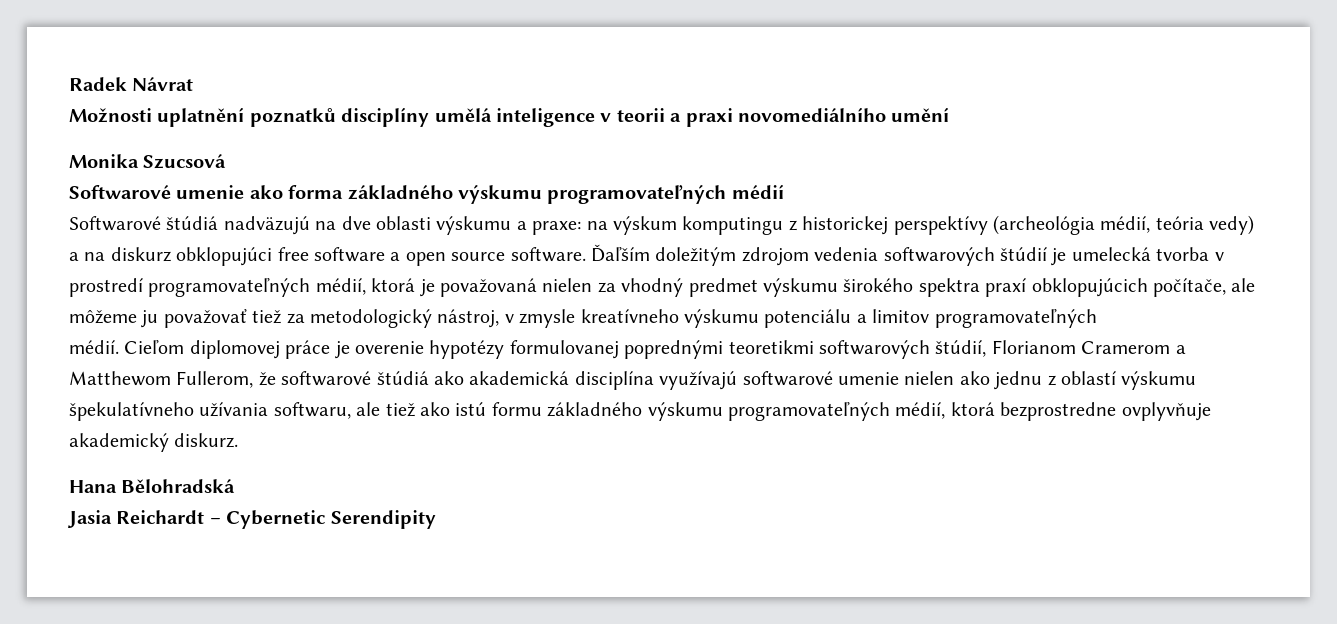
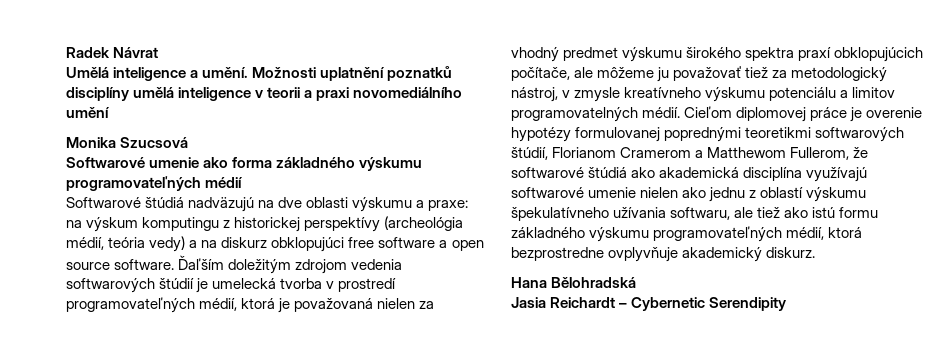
+ Umělá inteligence a umění.
- Ďaľším doležitým zdrojom vedenia softwarových štúdií je umelecká tvorba v prostredí programovateľných médií, ktorá je považovaná nielen za vhodný predmet výskumu širokého spektra praxí obklopujúcich počítače, ale môžeme ju považovať tiež za metodologický nástroj, v zmysle kreatívneho výskumu potenciálu a limitov programovateľných
- médií.
+ Ďaľším doležitým zdrojom vedenia softwarových štúdií je umelecká tvorba v prostredí programovateľných médií, ktorá je považovaná nielen za vhodný predmet výskumu širokého spektra praxí obklopujúcich počítače, ale môžeme ju považovať tiež za metodologický nástroj, v zmysle kreatívneho výskumu potenciálu a limitov programovatelných médií.

